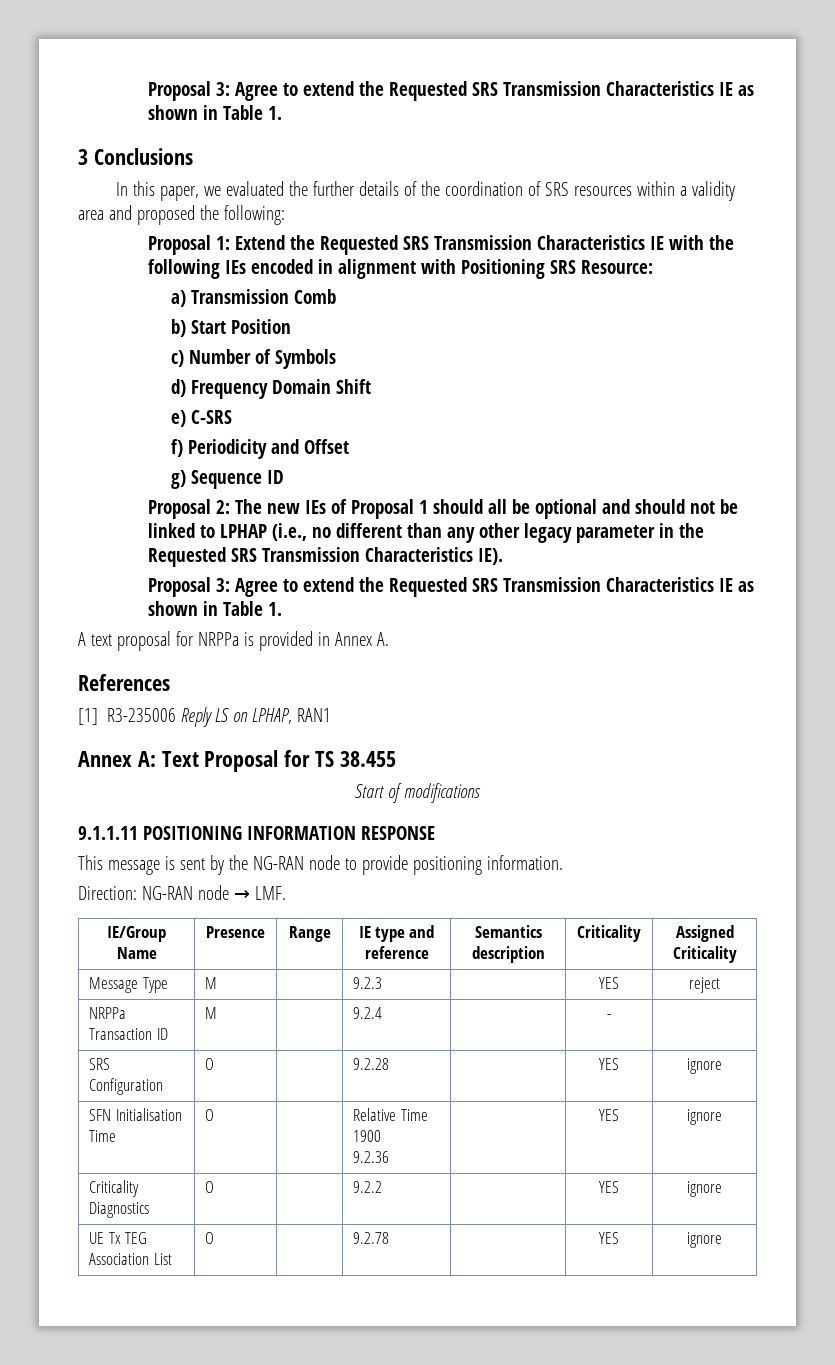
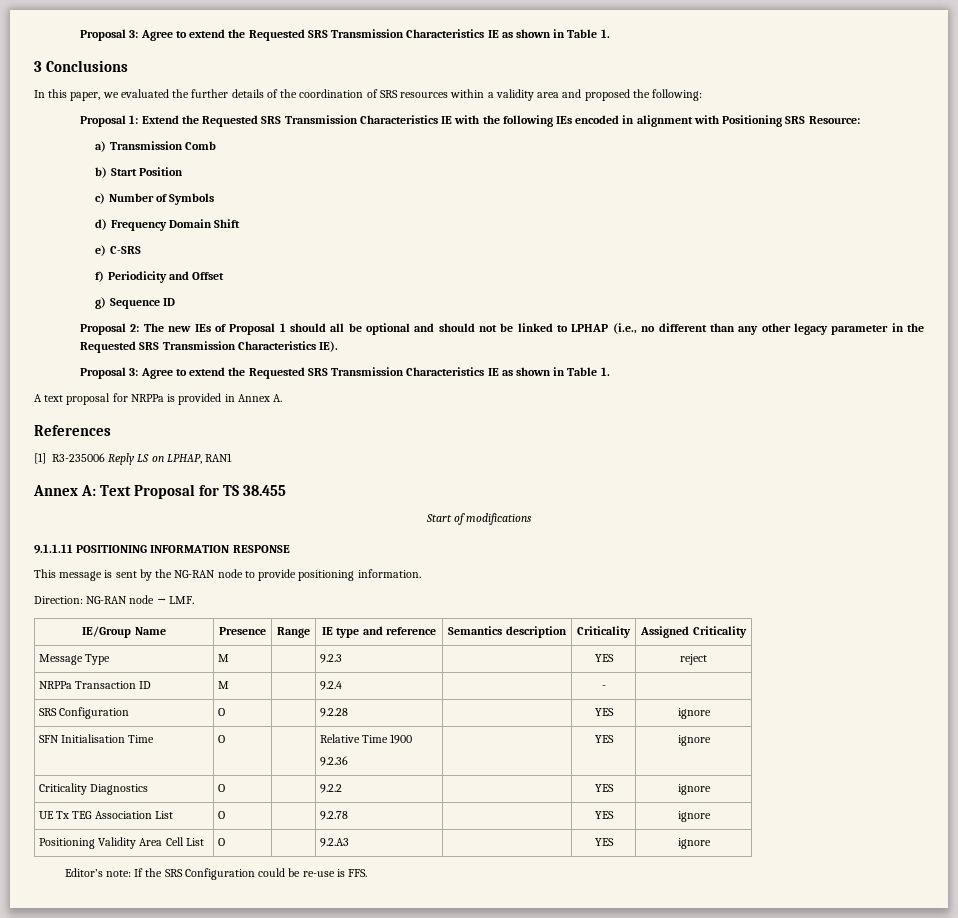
+ Positioning Validity Area Cell List | O | | 9.2.A3 | | YES | ignore
+ Editor’s note: If the SRS Configuration could be re-use is FFS.

